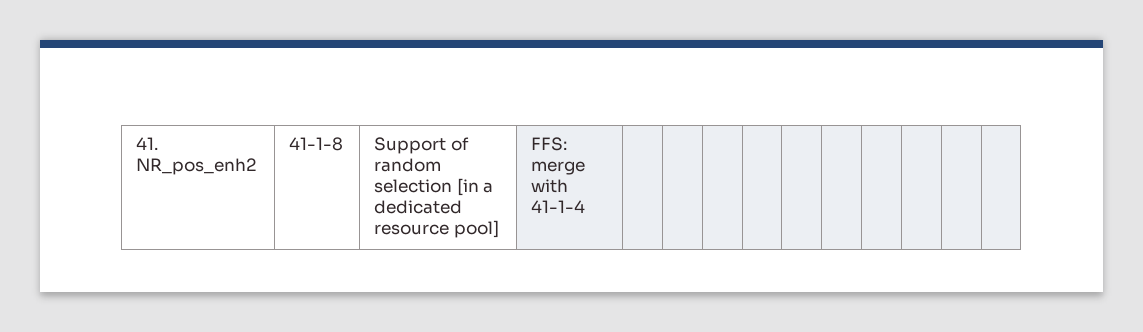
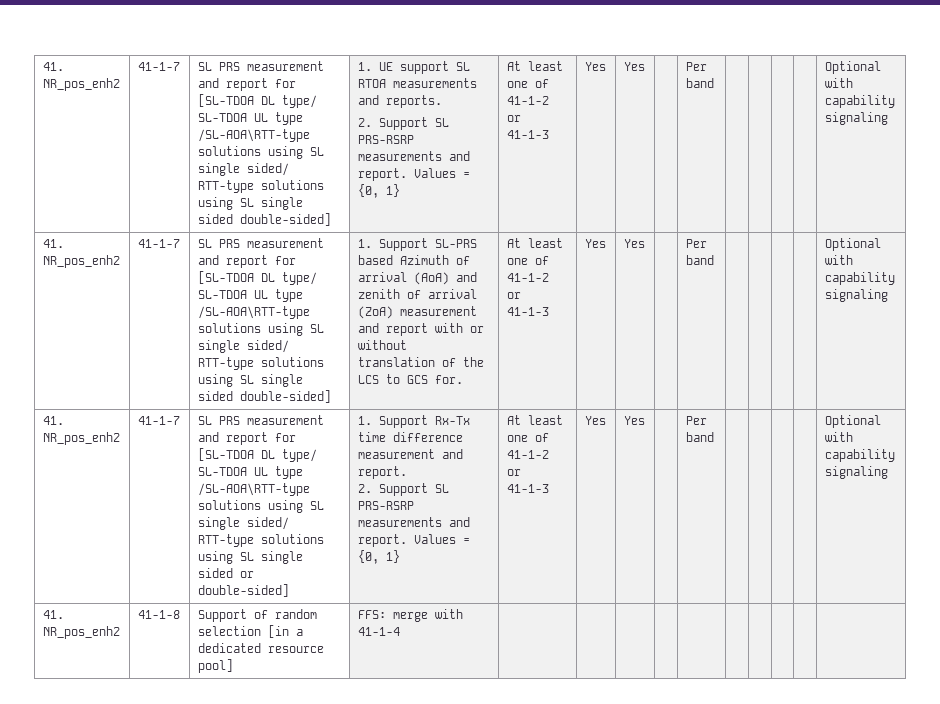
- 41. NR_pos_enh2 | 41-1-8 | Support of random selection [in a dedicated resource pool] | FFS: merge with 41-1-4
+ 41. NR_pos_enh2 | 41-1-7 | SL PRS measurement and report for [SL-TDOA DL type/ SL-TDOA UL type /SL-AOA\RTT-type solutions using SL single sided/ RTT-type solutions using SL single sided double-sided] | 1. UE support SL RTOA measurements and reports.
+ 2. Support SL PRS-RSRP measurements and report. Values = {0, 1} | At least one of 41-1-2 or 41-1-3 | Yes | Yes | | Per band | | | | | Optional with capability signaling
+ 41. NR_pos_enh2 | 41-1-7 | SL PRS measurement and report for [SL-TDOA DL type/ SL-TDOA UL type /SL-AOA\RTT-type solutions using SL single sided/ RTT-type solutions using SL single sided double-sided] | 1. Support SL-PRS based Azimuth of arrival (AoA) and zenith of arrival (ZoA) measurement and report with or without translation of the LCS to GCS for. | At least one of 41-1-2 or 41-1-3 | Yes | Yes | | Per band | | | | | Optional with capability signaling
+ 41. NR_pos_enh2 | 41-1-7 | SL PRS measurement and report for [SL-TDOA DL type/ SL-TDOA UL type /SL-AOA\RTT-type solutions using SL single sided/ RTT-type solutions using SL single sided or double-sided] | 1. Support Rx-Tx time difference measurement and report.
+ 2. Support SL PRS-RSRP measurements and report. Values = {0, 1} | At least one of 41-1-2 or 41-1-3 | Yes | Yes | | Per band | | | | | Optional with capability signaling
+ 41. NR_pos_enh2 | 41-1-8 | Support of random selection [in a dedicated resource pool] | FFS: merge with 41-1-4 | | | | | | | | | |

